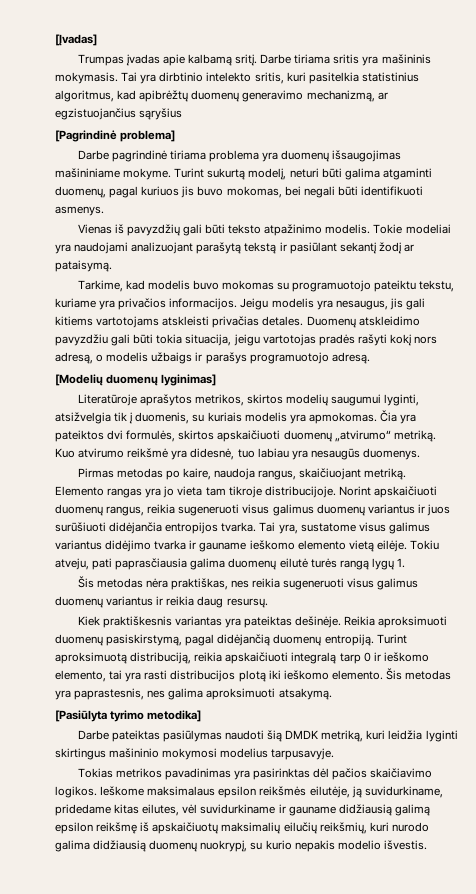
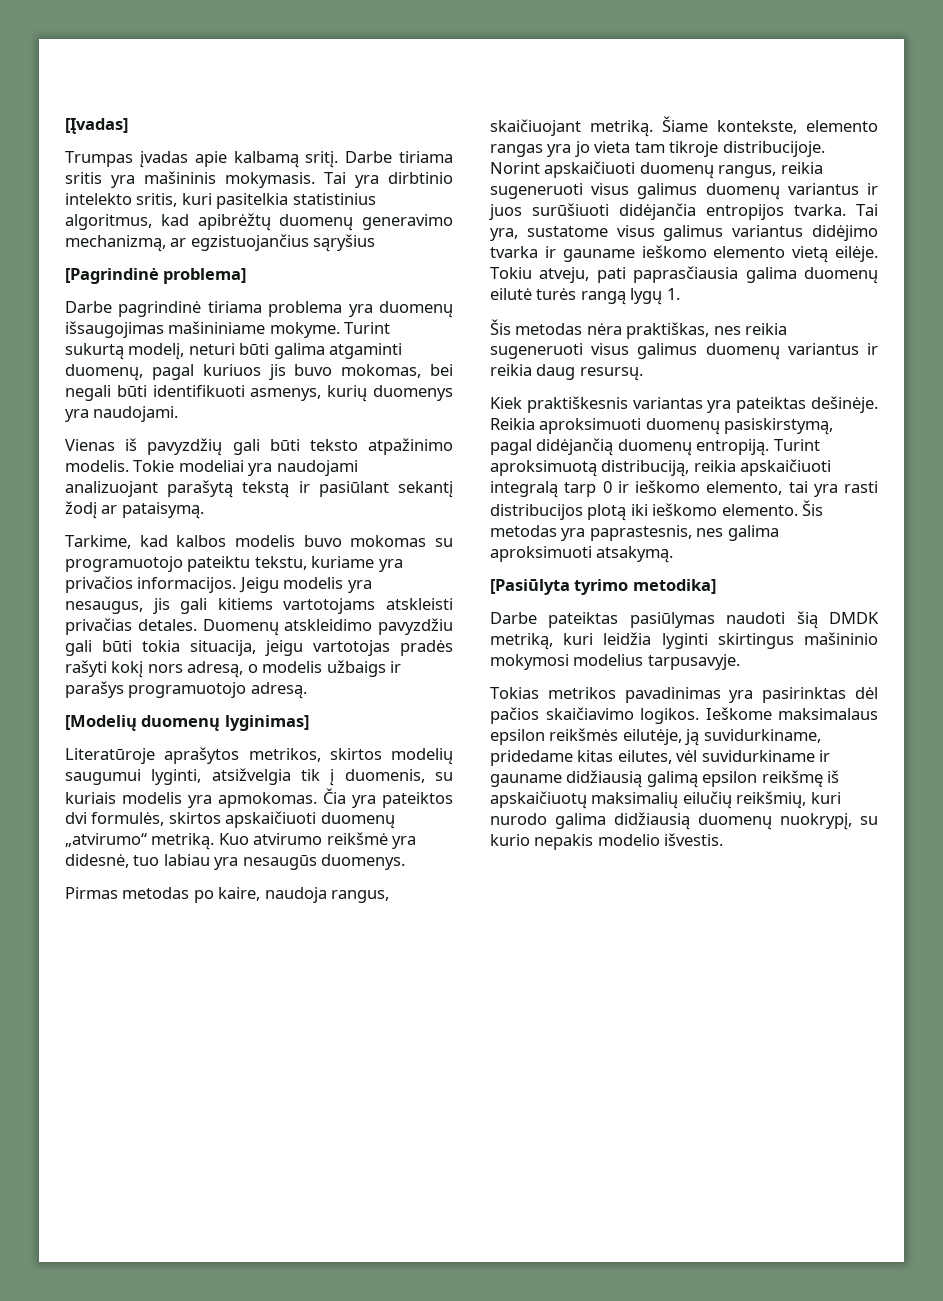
- Turint sukurtą modelį, neturi būti galima atgaminti duomenų, pagal kuriuos jis buvo mokomas, bei negali būti identifikuoti asmenys.
+ Turint sukurtą modelį, neturi būti galima atgaminti duomenų, pagal kuriuos jis buvo mokomas, bei negali būti identifikuoti asmenys, kurių duomenys yra naudojami.
- Tarkime, kad modelis buvo mokomas su programuotojo pateiktu tekstu, kuriame yra privačios informacijos.
+ Tarkime, kad kalbos modelis buvo mokomas su programuotojo pateiktu tekstu, kuriame yra privačios informacijos.
- Elemento rangas yra jo vieta tam tikroje distribucijoje.
+ Šiame kontekste, elemento rangas yra jo vieta tam tikroje distribucijoje.

